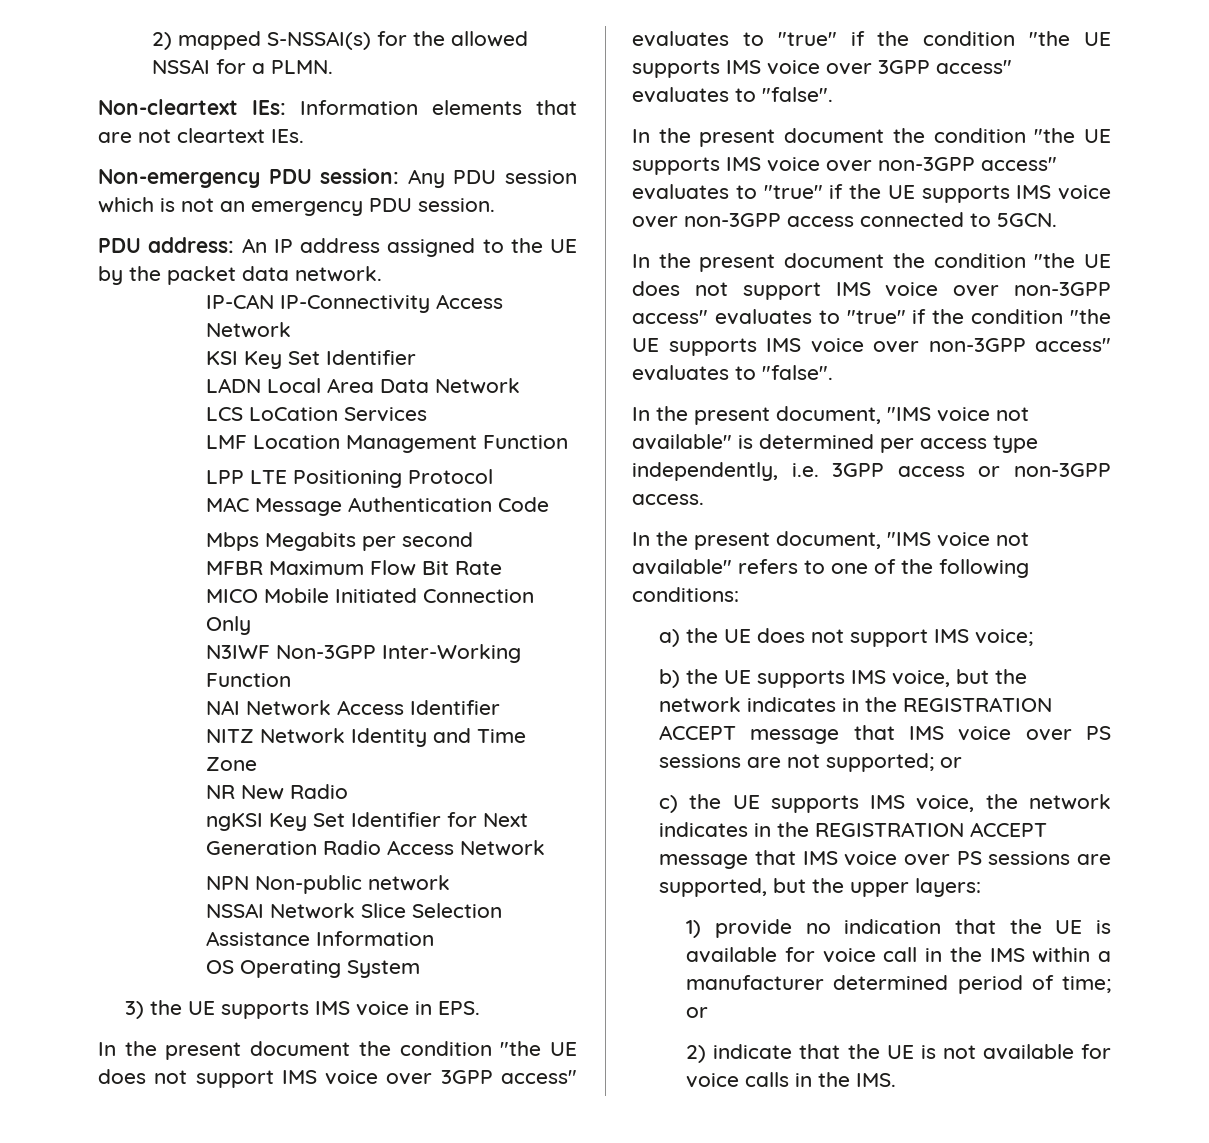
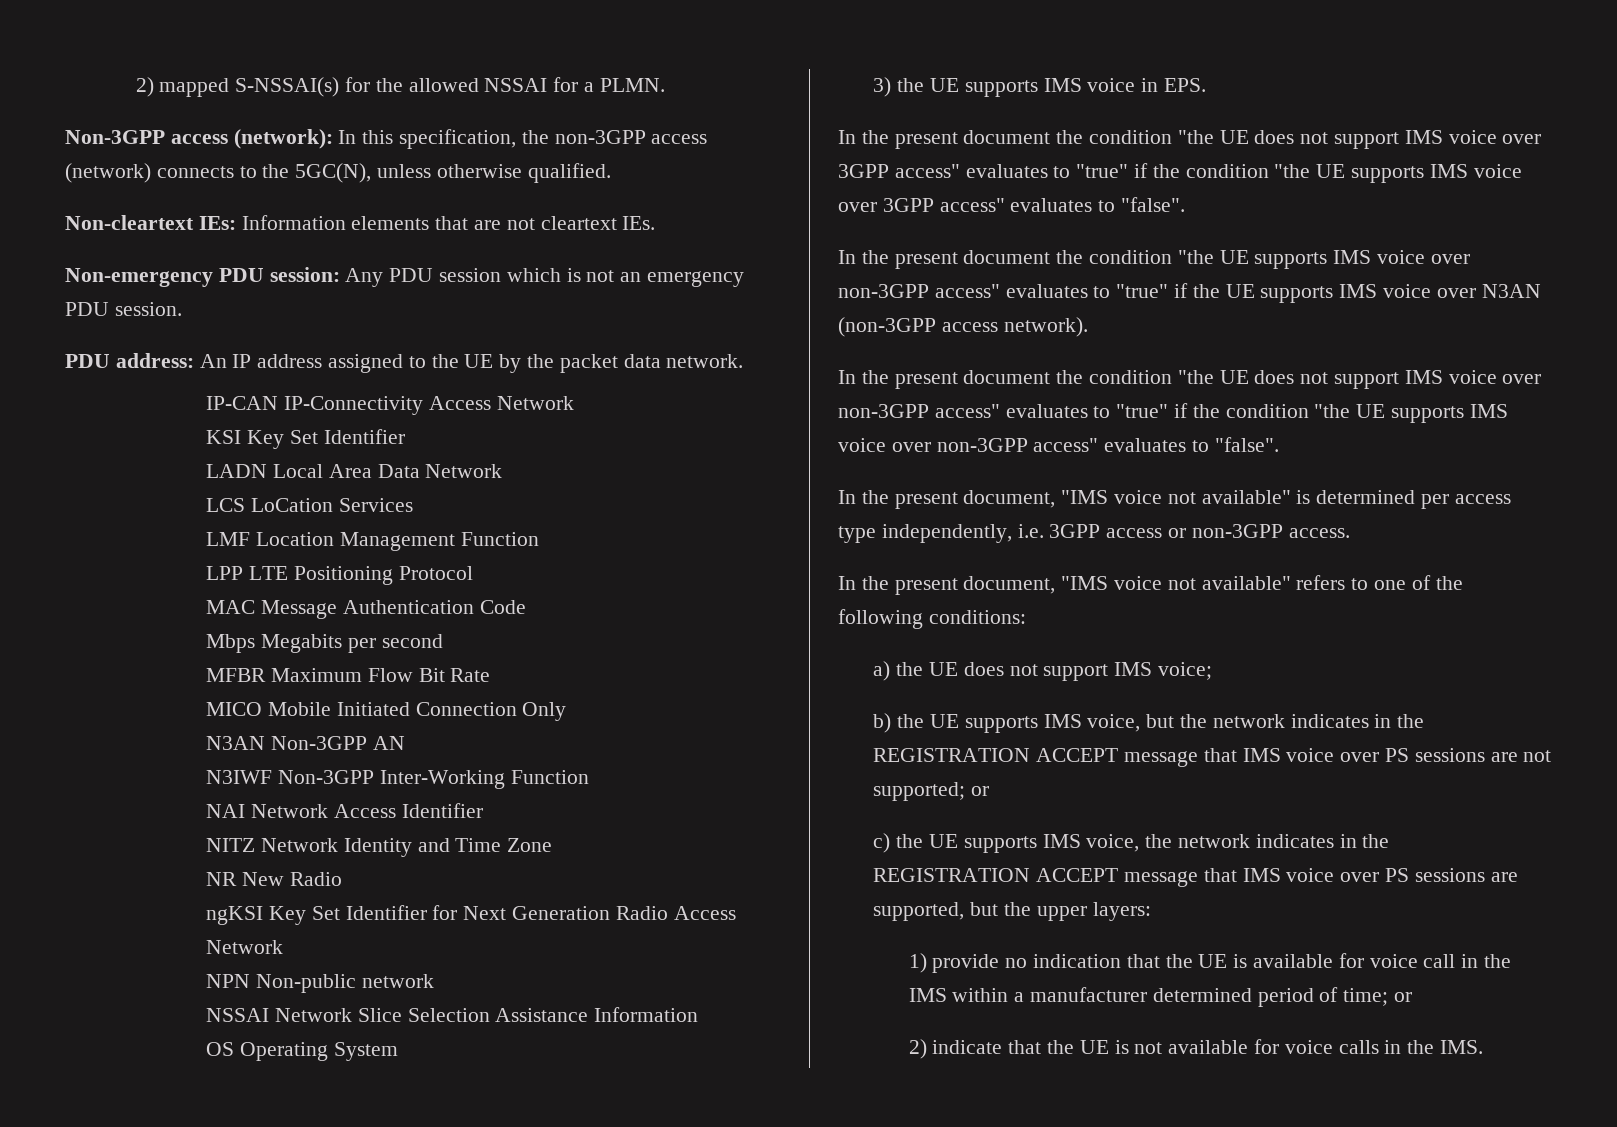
+ Non-3GPP access (network): In this specification, the non-3GPP access (network) connects to the 5GC(N), unless otherwise qualified.
+ N3AN Non-3GPP AN
- In the present document the condition "the UE supports IMS voice over non-3GPP access" evaluates to "true" if the UE supports IMS voice over non-3GPP access connected to 5GCN.
+ In the present document the condition "the UE supports IMS voice over non-3GPP access" evaluates to "true" if the UE supports IMS voice over N3AN (non-3GPP access network).

